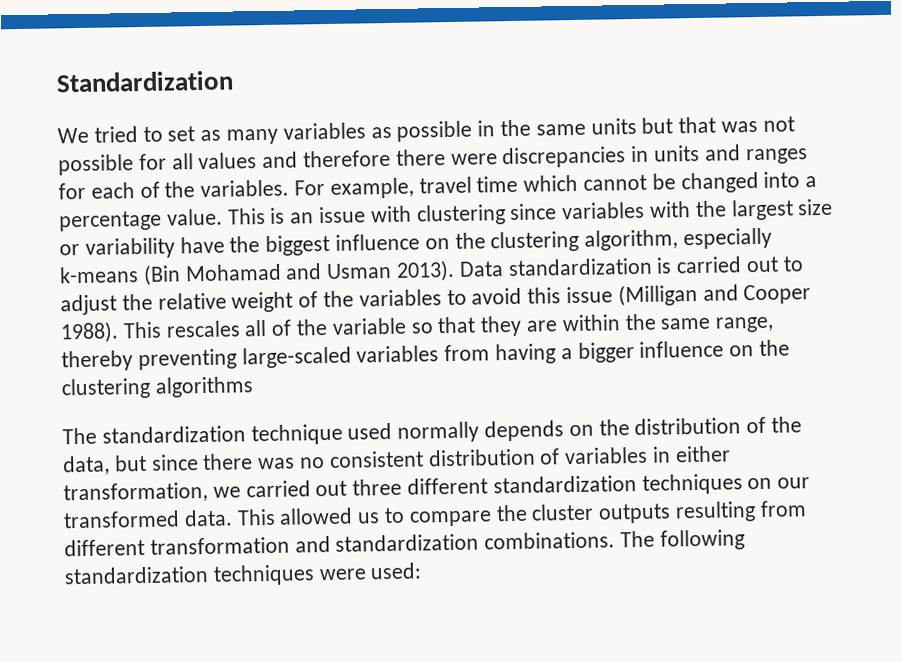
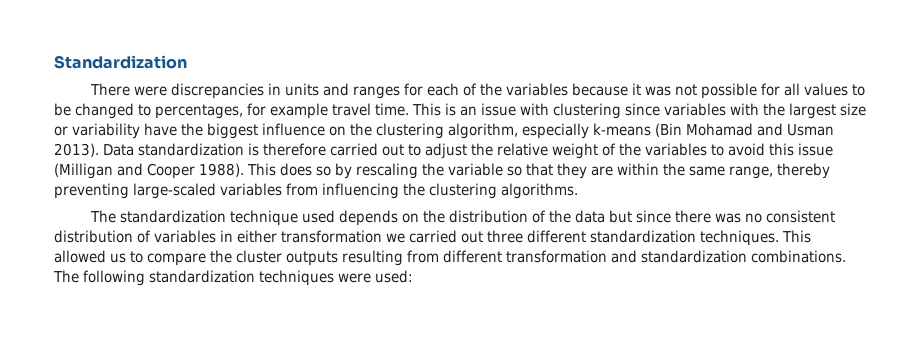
- We tried to set as many variables as possible in the same units but that was not possible for all values and therefore there were discrepancies in units and ranges for each of the variables. For example, travel time which cannot be changed into a percentage value.
+ There were discrepancies in units and ranges for each of the variables because it was not possible for all values to be changed to percentages, for example travel time.
- Data standardization is carried out to adjust the relative weight of the variables to avoid this issue (Milligan and Cooper 1988).
+ Data standardization is therefore carried out to adjust the relative weight of the variables to avoid this issue (Milligan and Cooper 1988).
- This rescales all of the variable so that they are within the same range, thereby preventing large-scaled variables from having a bigger influence on the clustering algorithms
+ This does so by rescaling the variable so that they are within the same range, thereby preventing large-scaled variables from influencing the clustering algorithms.
- The standardization technique used normally depends on the distribution of the data, but since there was no consistent distribution of variables in either transformation, we carried out three different standardization techniques on our transformed data.
+ The standardization technique used depends on the distribution of the data but since there was no consistent distribution of variables in either transformation we carried out three different standardization techniques.

